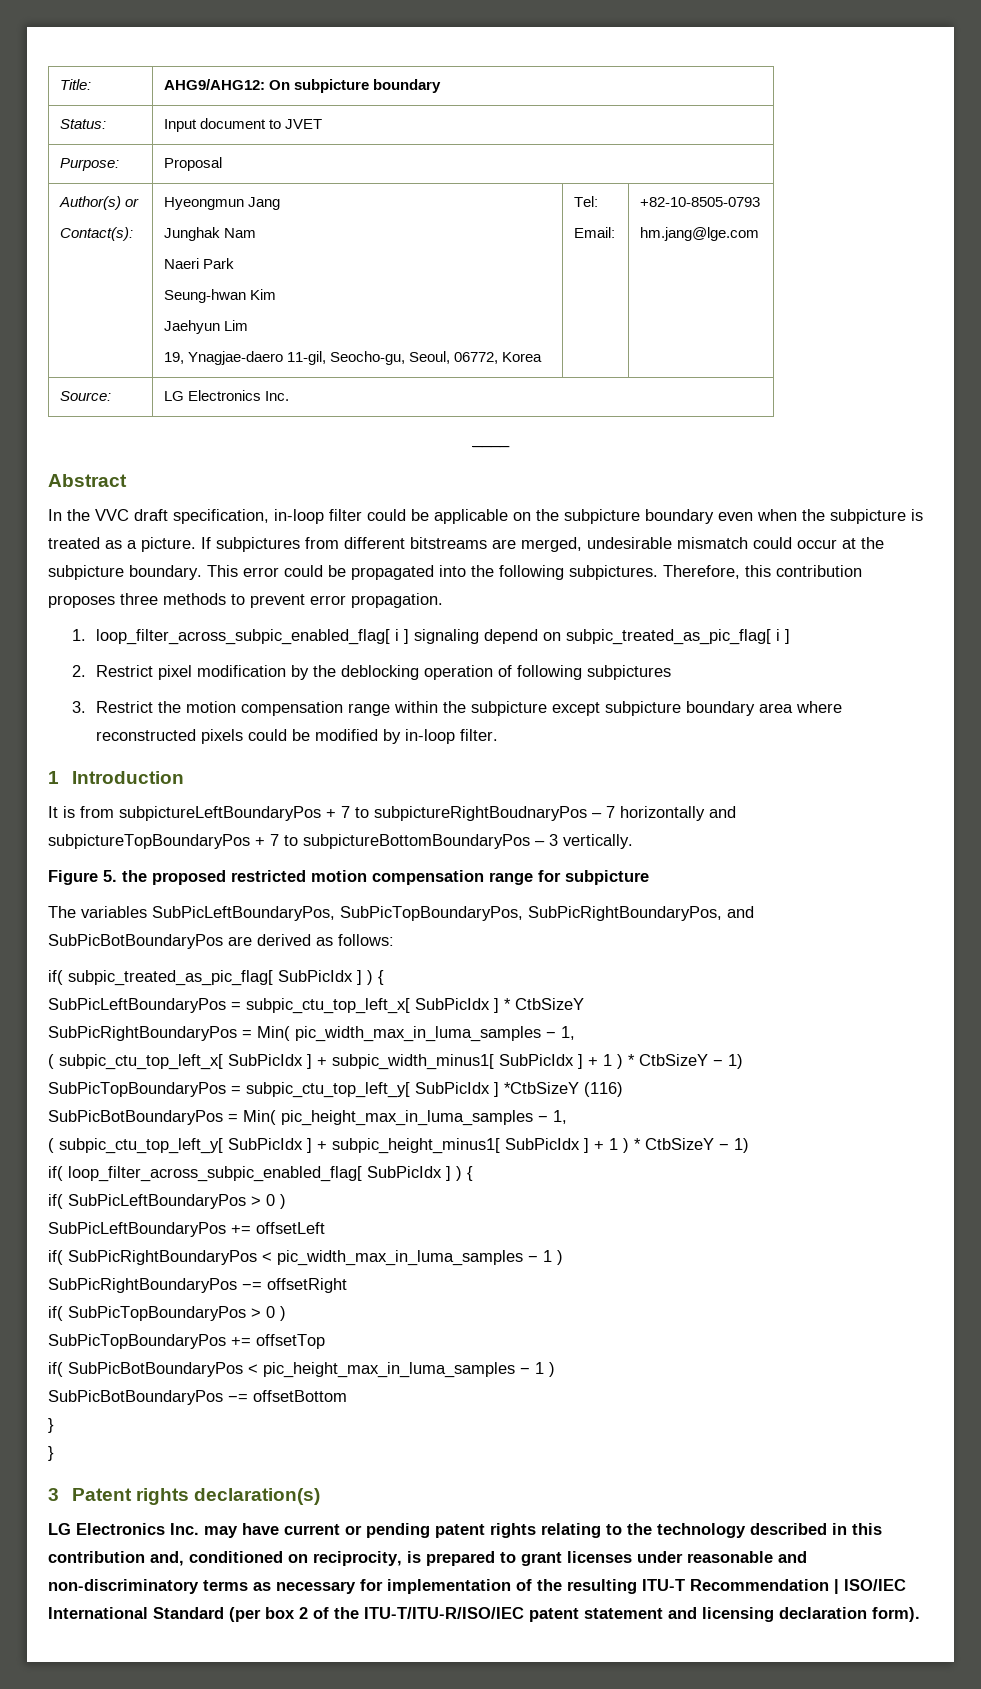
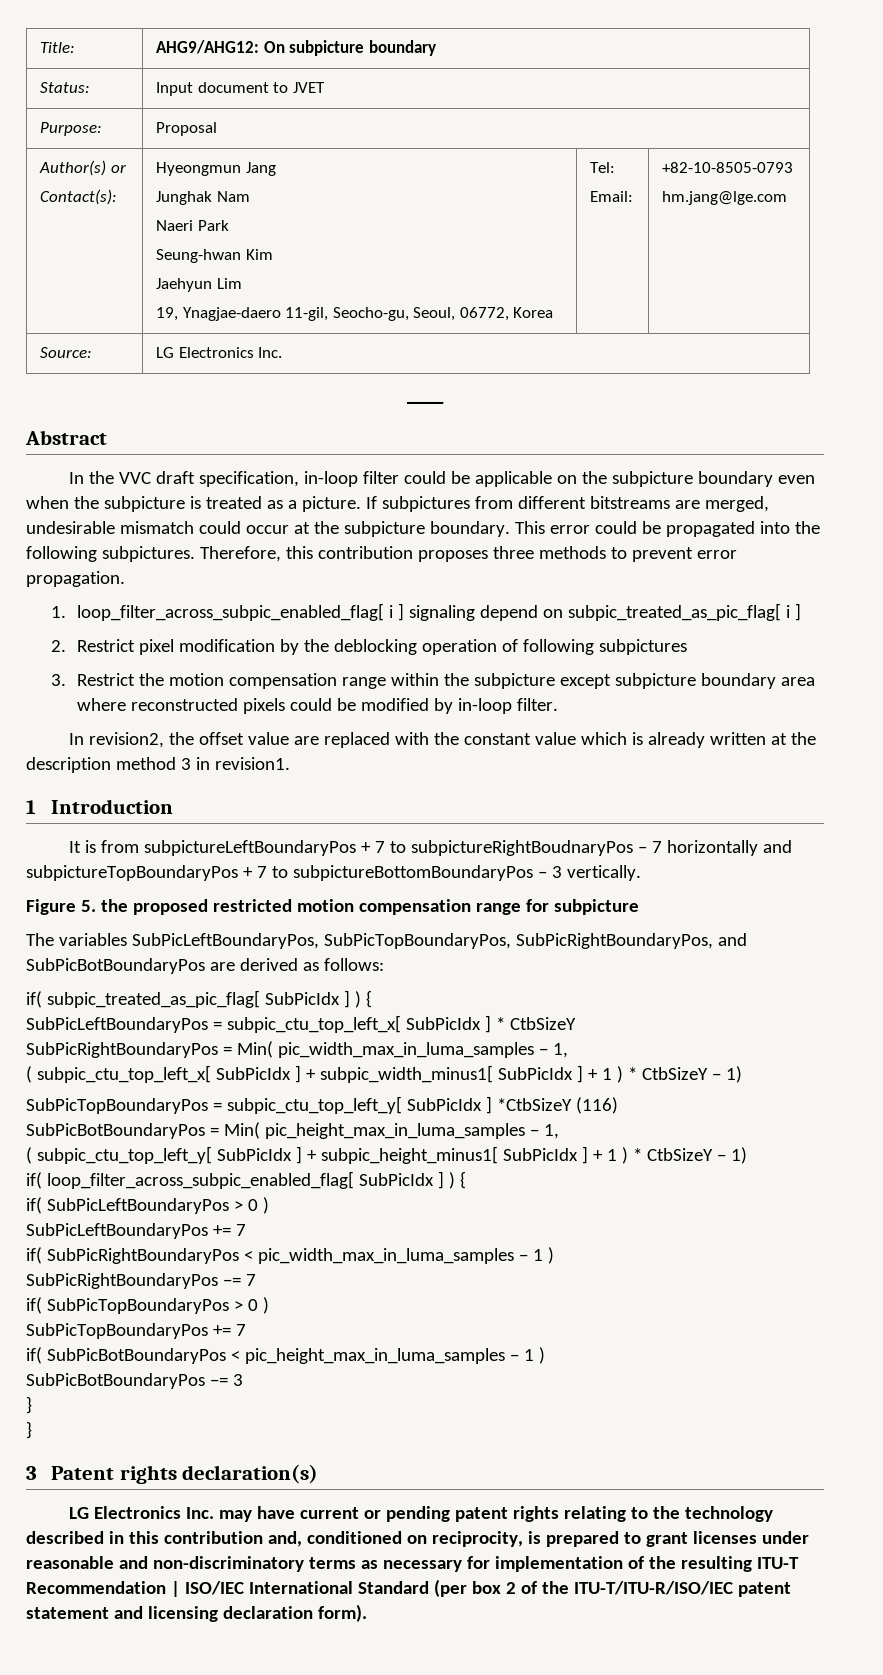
+ In revision2, the offset value are replaced with the constant value which is already written at the description method 3 in revision1.
- SubPicLeftBoundaryPos += offsetLeft
+ SubPicLeftBoundaryPos += 7
- SubPicRightBoundaryPos −= offsetRight
+ SubPicRightBoundaryPos −= 7
- SubPicTopBoundaryPos += offsetTop
+ SubPicTopBoundaryPos += 7
- SubPicBotBoundaryPos −= offsetBottom
+ SubPicBotBoundaryPos −= 3

